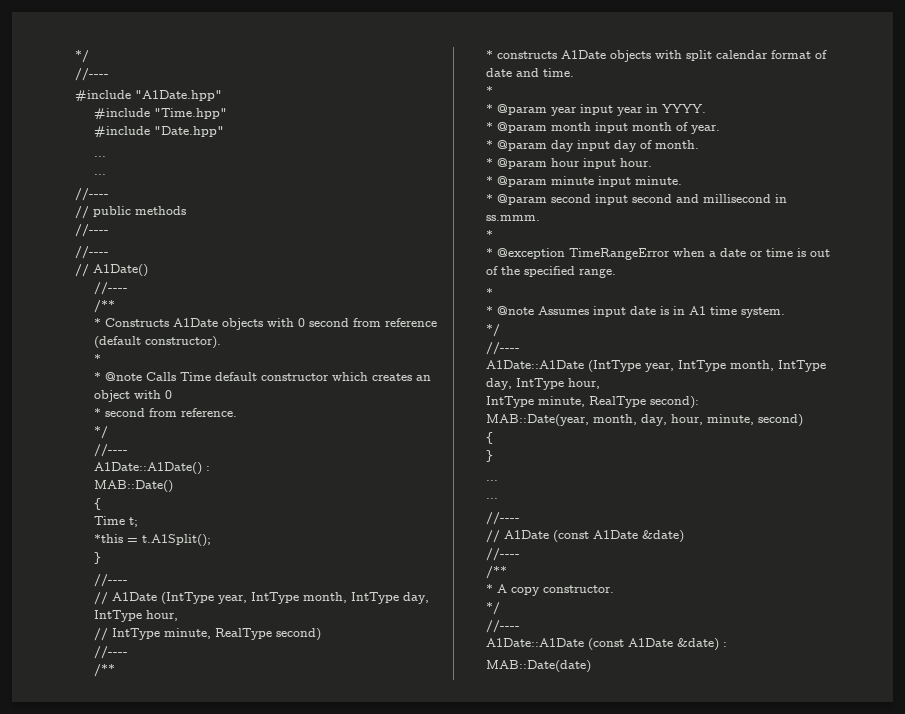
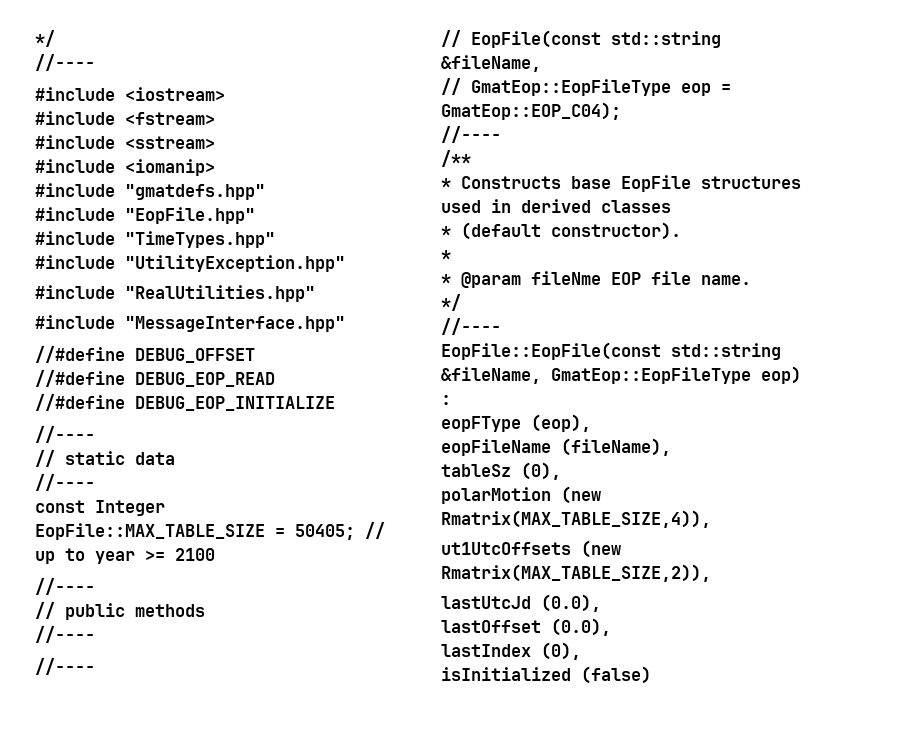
- #include "A1Date.hpp"
- #include "Time.hpp"
- #include "Date.hpp"
- ...
- ...
+ #include <iostream>
+ #include <fstream>
+ #include <sstream>
+ #include <iomanip>
+ #include "gmatdefs.hpp"
+ #include "EopFile.hpp"
+ #include "TimeTypes.hpp"
+ #include "UtilityException.hpp"
+ #include "RealUtilities.hpp"
+ #include "MessageInterface.hpp"
+ //#define DEBUG_OFFSET
+ //#define DEBUG_EOP_READ
+ //#define DEBUG_EOP_INITIALIZE
+ //----
+ // static data
+ //----
+ const Integer EopFile::MAX_TABLE_SIZE = 50405; // up to year >= 2100
- // A1Date()
+ // EopFile(const std::string &fileName,
+ // GmatEop::EopFileType eop = GmatEop::EOP_C04);
  //----
  /**
- * Constructs A1Date objects with 0 second from reference (default constructor).
+ * Constructs base EopFile structures used in derived classes
+ * (default constructor).
  *
- * @note Calls Time default constructor which creates an object with 0
- * second from reference.
+ * @param fileNme EOP file name.
  */
  //----
- A1Date::A1Date() :
- MAB::Date()
- {
- Time t;
- *this = t.A1Split();
- }
- //----
- // A1Date (IntType year, IntType month, IntType day, IntType hour,
- // IntType minute, RealType second)
- //----
- /**
- * constructs A1Date objects with split calendar format of date and time.
- *
- * @param year input year in YYYY.
- * @param month input month of year.
- * @param day input day of month.
- * @param hour input hour.
- * @param minute input minute.
- * @param second input second and millisecond in ss.mmm.
- *
- * @exception TimeRangeError when a date or time is out of the specified range.
- *
- * @note Assumes input date is in A1 time system.
- */
- //----
- A1Date::A1Date (IntType year, IntType month, IntType day, IntType hour,
- IntType minute, RealType second):
- MAB::Date(year, month, day, hour, minute, second)
- {
- }
- ...
- ...
- //----
- // A1Date (const A1Date &date)
- //----
- /**
- * A copy constructor.
- */
- //----
- A1Date::A1Date (const A1Date &date) :
- MAB::Date(date)
+ EopFile::EopFile(const std::string &fileName, GmatEop::EopFileType eop) :
+ eopFType (eop),
+ eopFileName (fileName),
+ tableSz (0),
+ polarMotion (new Rmatrix(MAX_TABLE_SIZE,4)),
+ ut1UtcOffsets (new Rmatrix(MAX_TABLE_SIZE,2)),
+ lastUtcJd (0.0),
+ lastOffset (0.0),
+ lastIndex (0),
+ isInitialized (false)

